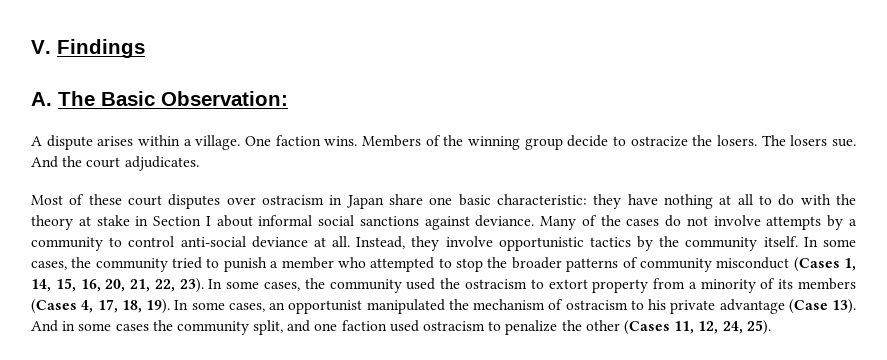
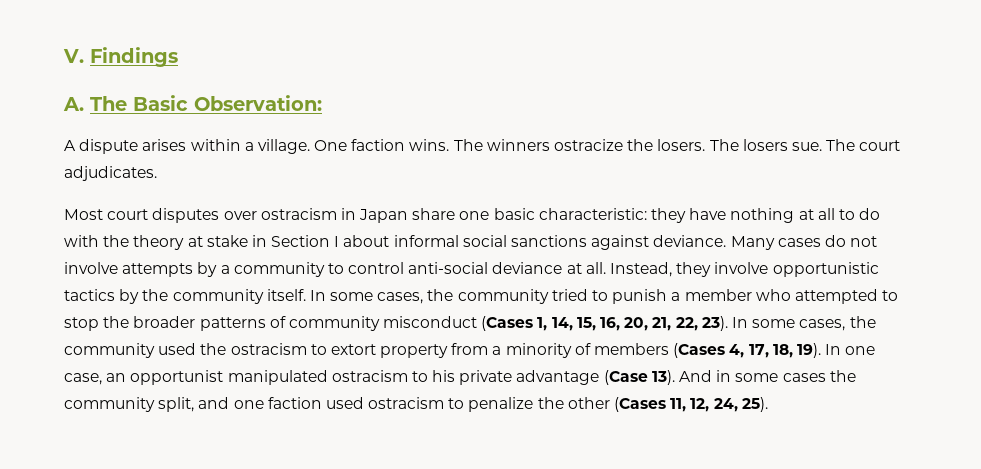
- Members of the winning group decide to ostracize the losers.
+ The winners ostracize the losers.
- And the court adjudicates.
+ The court adjudicates.
- Most of these court disputes over ostracism in Japan share one basic characteristic: they have nothing at all to do with the theory at stake in Section I about informal social sanctions against deviance.
+ Most court disputes over ostracism in Japan share one basic characteristic: they have nothing at all to do with the theory at stake in Section I about informal social sanctions against deviance.
- Many of the cases do not involve attempts by a community to control anti-social deviance at all.
+ Many cases do not involve attempts by a community to control anti-social deviance at all.
- In some cases, the community used the ostracism to extort property from a minority of its members (Cases 4, 17, 18, 19).
+ In some cases, the community used the ostracism to extort property from a minority of members (Cases 4, 17, 18, 19).
- In some cases, an opportunist manipulated the mechanism of ostracism to his private advantage (Case 13).
+ In one case, an opportunist manipulated ostracism to his private advantage (Case 13).

